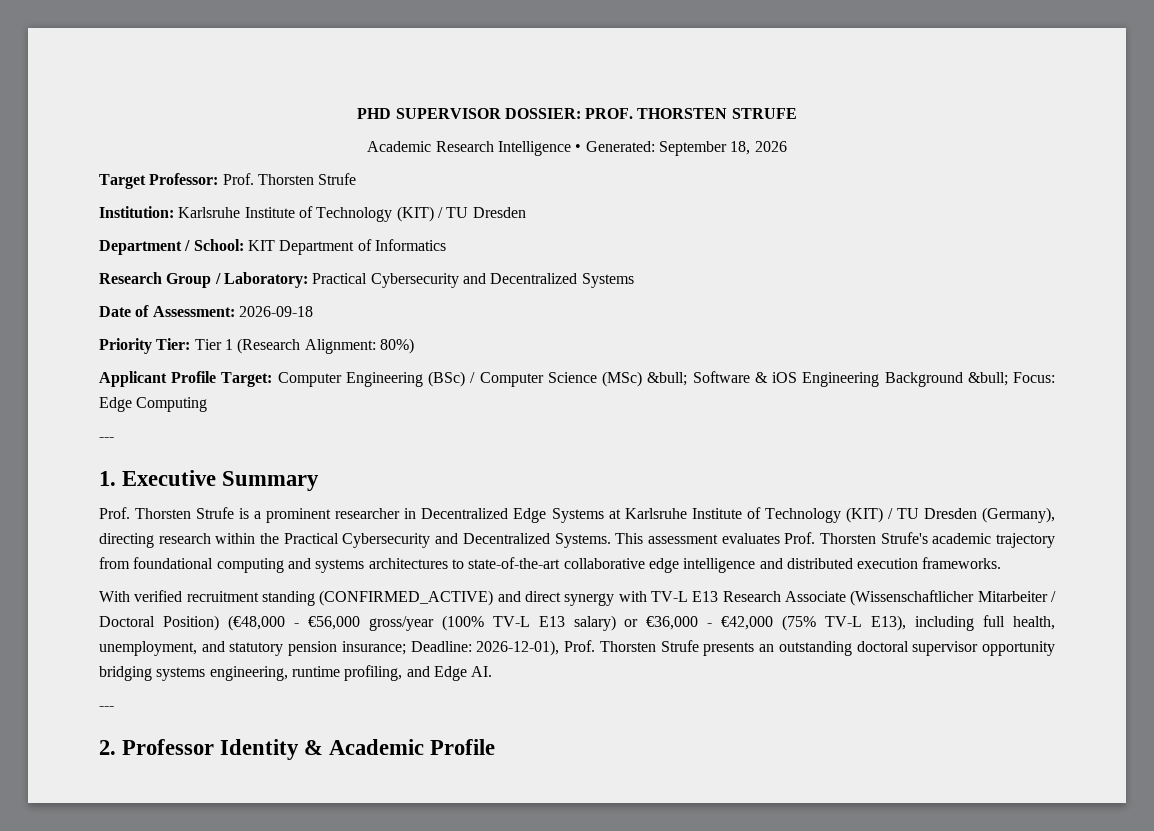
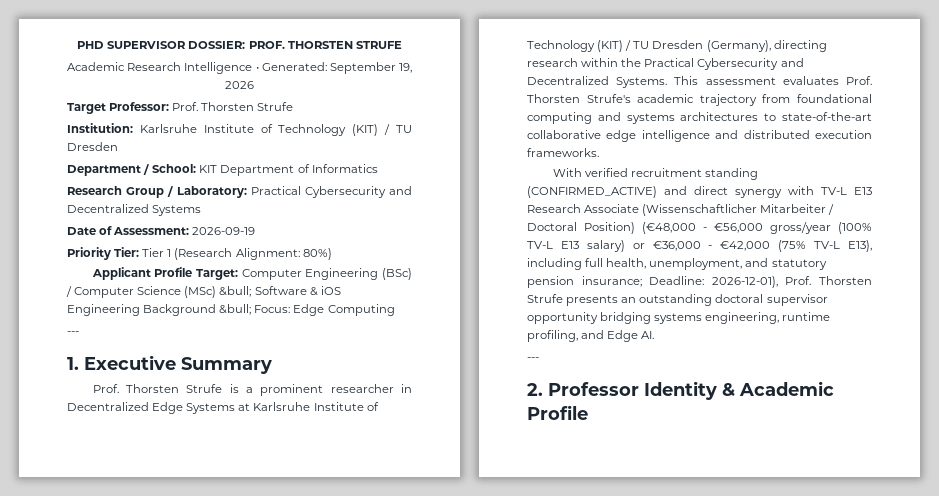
- Academic Research Intelligence • Generated: September 18, 2026
+ Academic Research Intelligence • Generated: September 19, 2026
- Date of Assessment: 2026-09-18
+ Date of Assessment: 2026-09-19

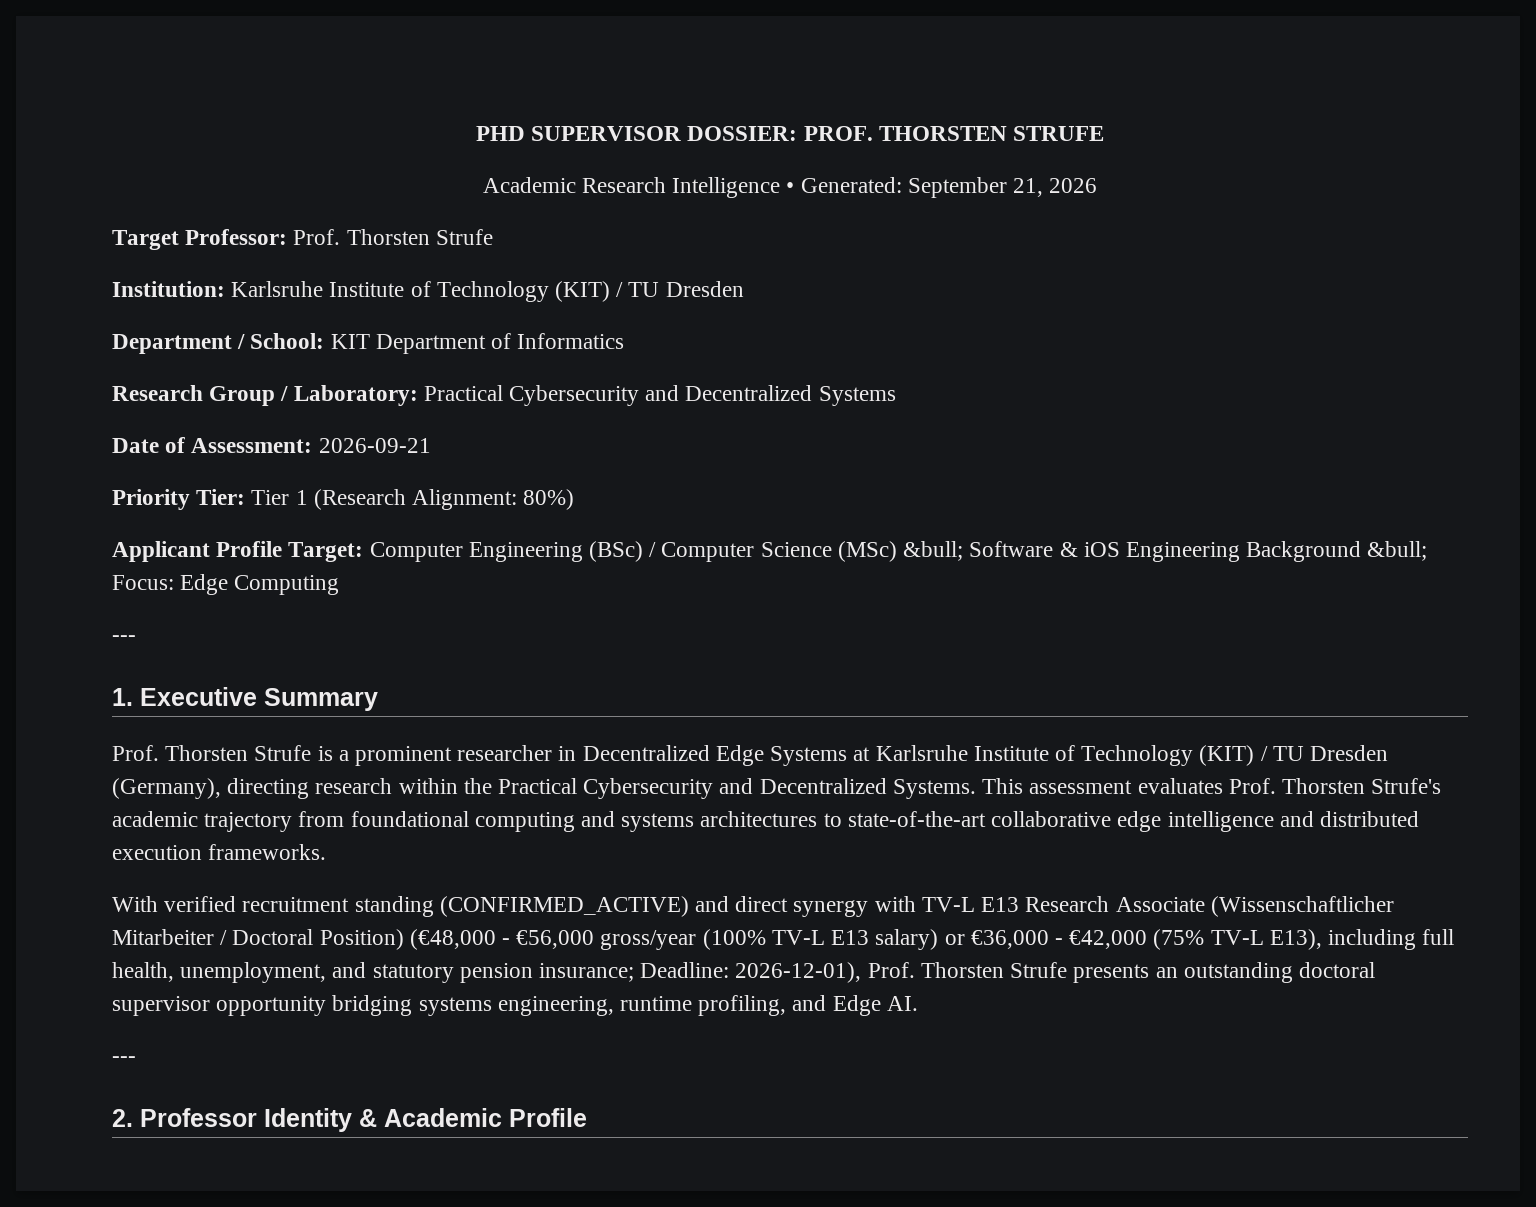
- Academic Research Intelligence • Generated: September 19, 2026
+ Academic Research Intelligence • Generated: September 21, 2026
- Date of Assessment: 2026-09-19
+ Date of Assessment: 2026-09-21

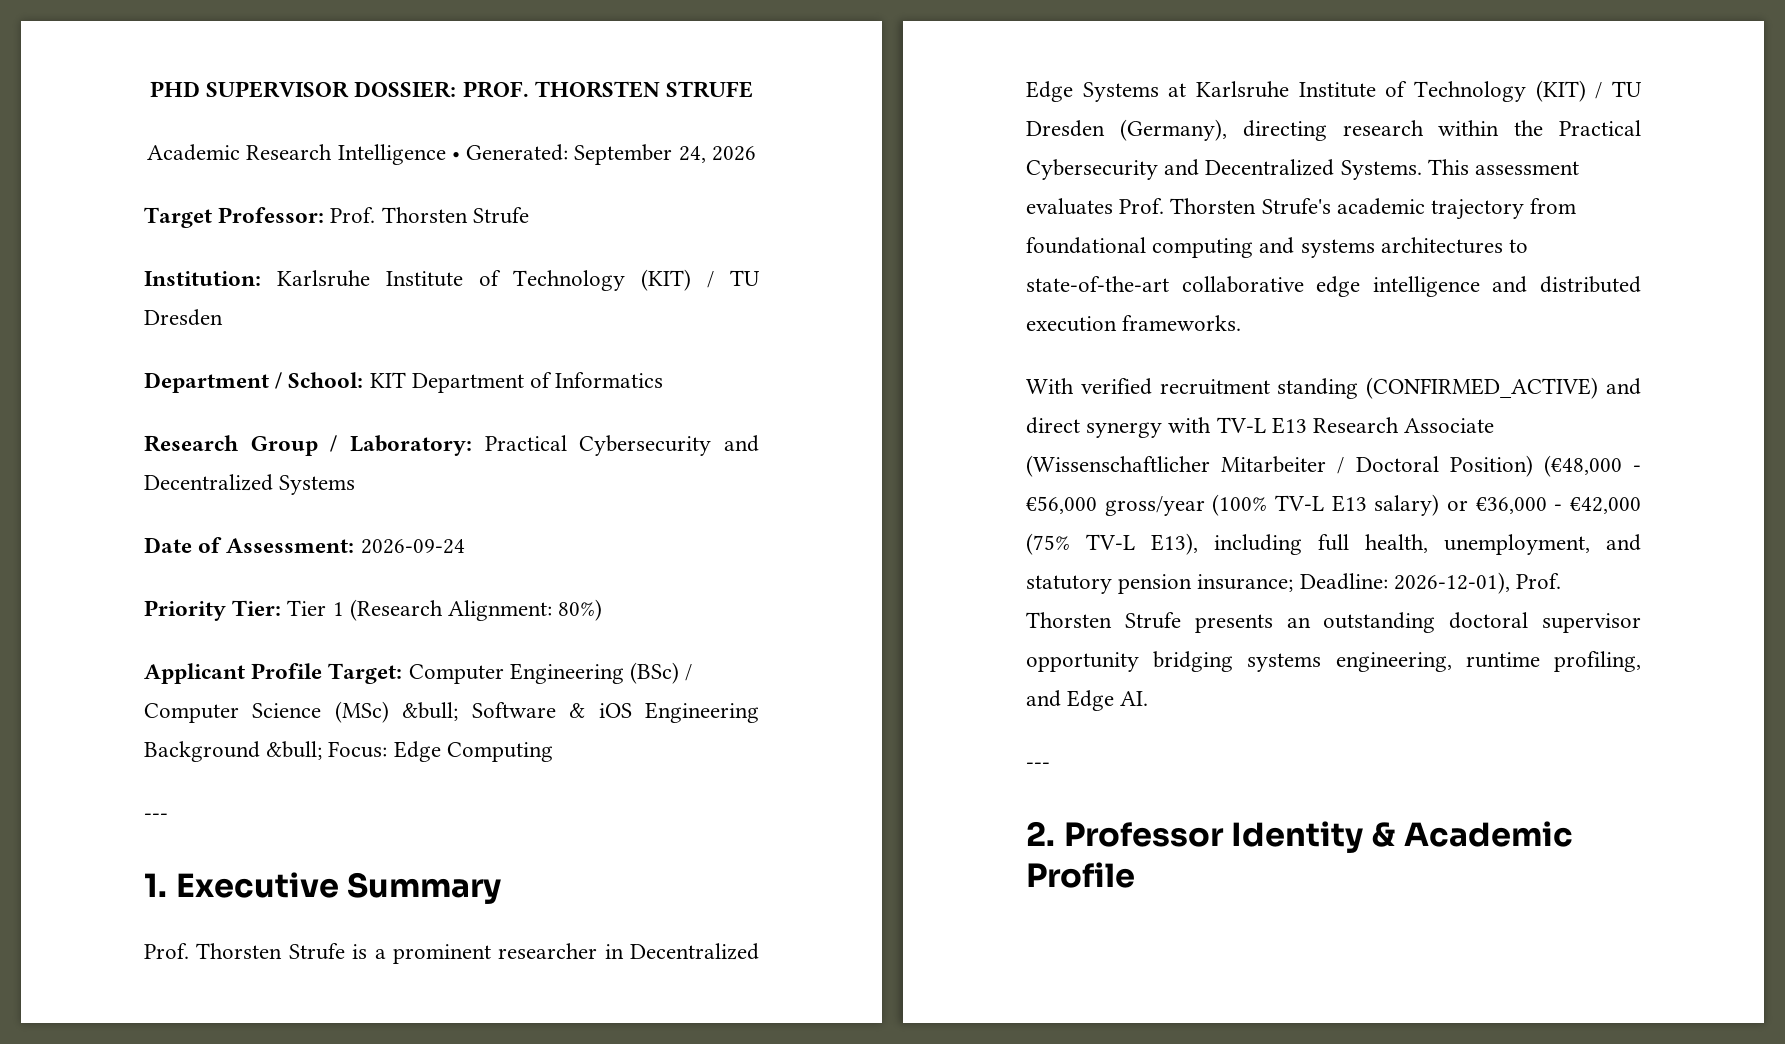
- Academic Research Intelligence • Generated: September 21, 2026
+ Academic Research Intelligence • Generated: September 24, 2026
- Date of Assessment: 2026-09-21
+ Date of Assessment: 2026-09-24

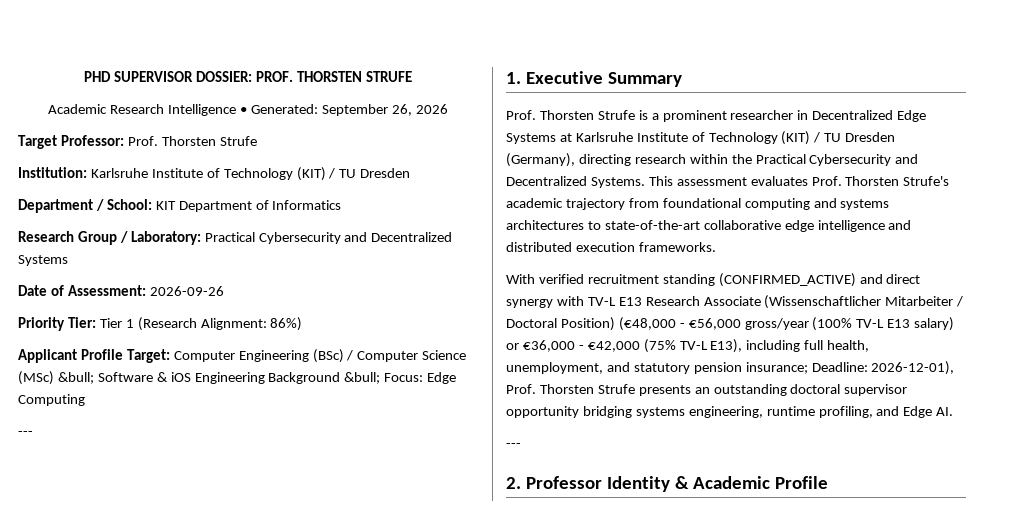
- Academic Research Intelligence • Generated: September 24, 2026
+ Academic Research Intelligence • Generated: September 26, 2026
- Date of Assessment: 2026-09-24
+ Date of Assessment: 2026-09-26
- Priority Tier: Tier 1 (Research Alignment: 80%)
+ Priority Tier: Tier 1 (Research Alignment: 86%)

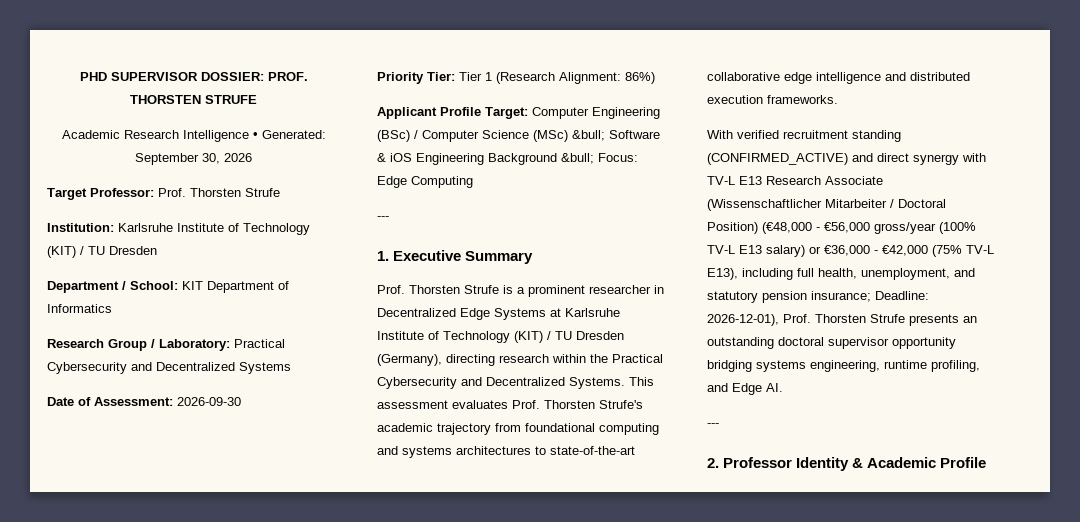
- Academic Research Intelligence • Generated: September 26, 2026
+ Academic Research Intelligence • Generated: September 30, 2026
- Date of Assessment: 2026-09-26
+ Date of Assessment: 2026-09-30

